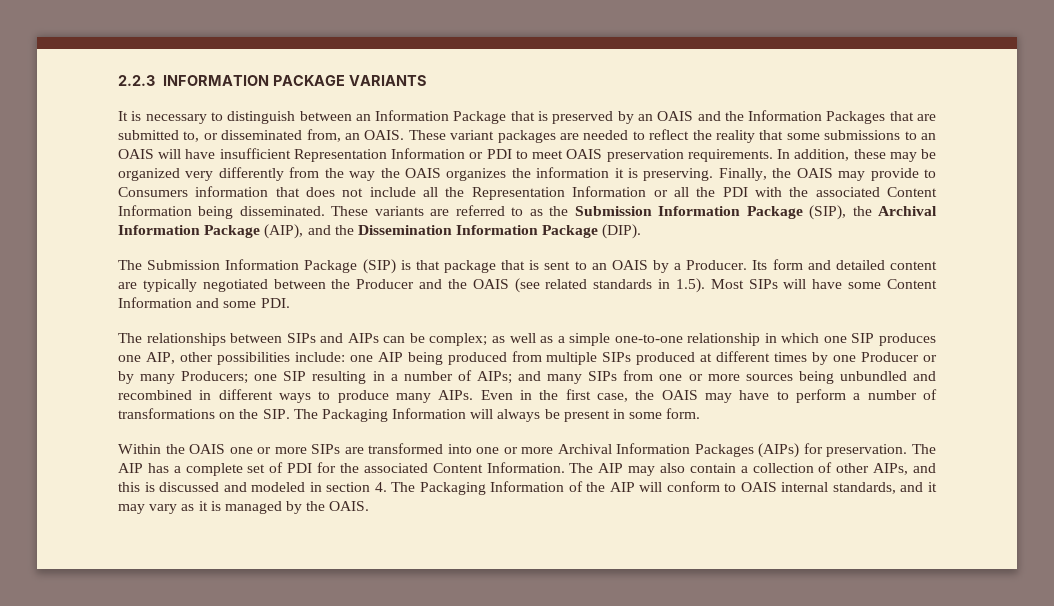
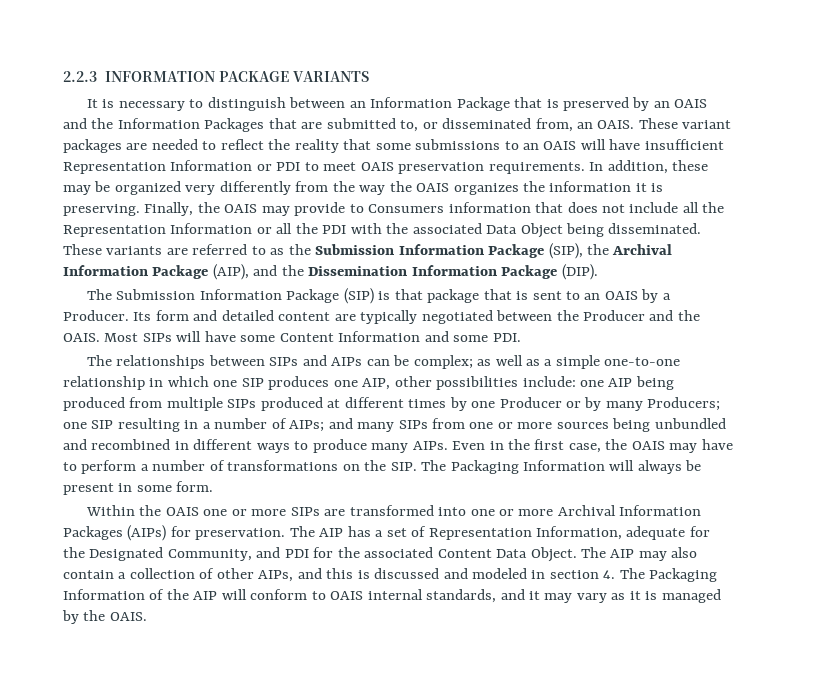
- Finally, the OAIS may provide to Consumers information that does not include all the Representation Information or all the PDI with the associated Content Information being disseminated.
+ Finally, the OAIS may provide to Consumers information that does not include all the Representation Information or all the PDI with the associated Data Object being disseminated.
- Its form and detailed content are typically negotiated between the Producer and the OAIS (see related standards in 1.5). Most SIPs will have some Content Information and some PDI.
+ Its form and detailed content are typically negotiated between the Producer and the OAIS. Most SIPs will have some Content Information and some PDI.
- The AIP has a complete set of PDI for the associated Content Information.
+ The AIP has a set of Representation Information, adequate for the Designated Community, and PDI for the associated Content Data Object.

